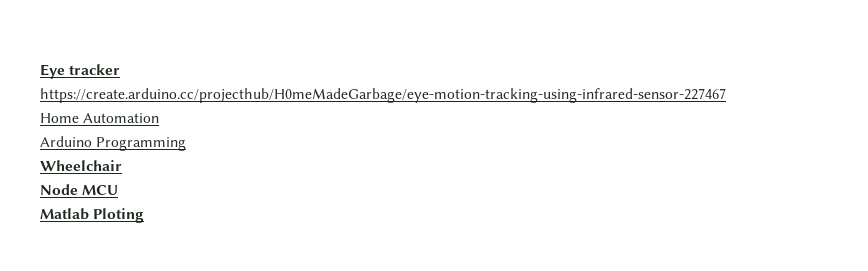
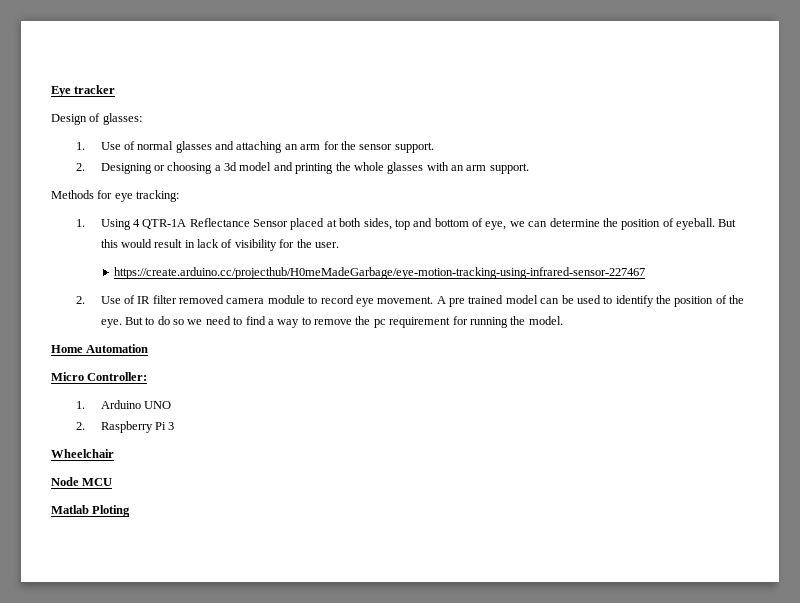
+ Design of glasses:
+ 1. Use of normal glasses and attaching an arm for the sensor support.
+ 2. Designing or choosing a 3d model and printing the whole glasses with an arm support.
+ Methods for eye tracking:
+ 1. Using 4 QTR-1A Reflectance Sensor placed at both sides, top and bottom of eye, we can determine the position of eyeball. But this would result in lack of visibility for the user.
  https://create.arduino.cc/projecthub/H0meMadeGarbage/eye-motion-tracking-using-infrared-sensor-227467
+ 2. Use of IR filter removed camera module to record eye movement. A pre trained model can be used to identify the position of the eye. But to do so we need to find a way to remove the pc requirement for running the model.
  Home Automation
- Arduino Programming
+ Micro Controller:
+ 1. Arduino UNO
+ 2. Raspberry Pi 3

